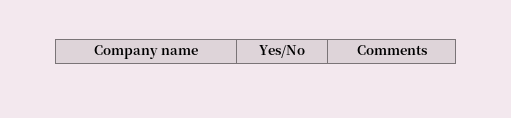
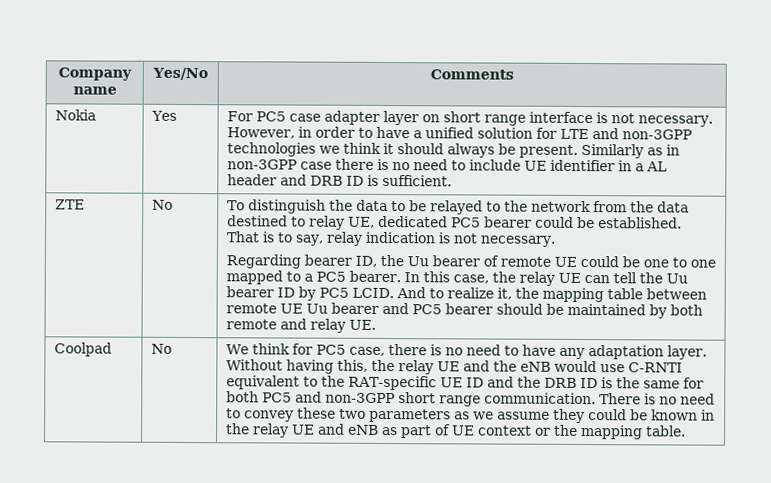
+ Nokia | Yes | For PC5 case adapter layer on short range interface is not necessary. However, in order to have a unified solution for LTE and non-3GPP technologies we think it should always be present. Similarly as in non-3GPP case there is no need to include UE identifier in a AL header and DRB ID is sufficient.
+ ZTE | No | To distinguish the data to be relayed to the network from the data destined to relay UE, dedicated PC5 bearer could be established. That is to say, relay indication is not necessary.
+ Regarding bearer ID, the Uu bearer of remote UE could be one to one mapped to a PC5 bearer. In this case, the relay UE can tell the Uu bearer ID by PC5 LCID. And to realize it, the mapping table between remote UE Uu bearer and PC5 bearer should be maintained by both remote and relay UE.
+ Coolpad | No | We think for PC5 case, there is no need to have any adaptation layer. Without having this, the relay UE and the eNB would use C-RNTI equivalent to the RAT-specific UE ID and the DRB ID is the same for both PC5 and non-3GPP short range communication. There is no need to convey these two parameters as we assume they could be known in the relay UE and eNB as part of UE context or the mapping table.

